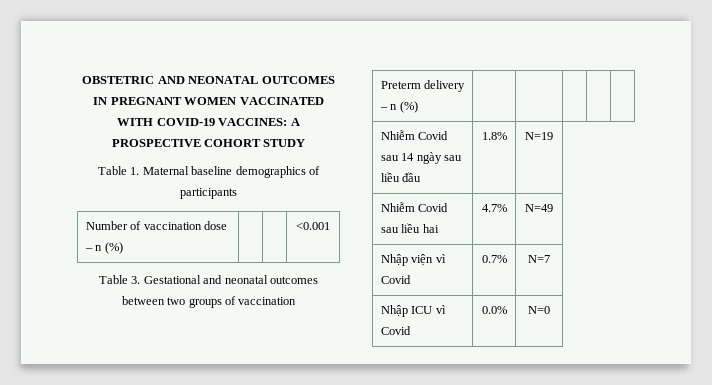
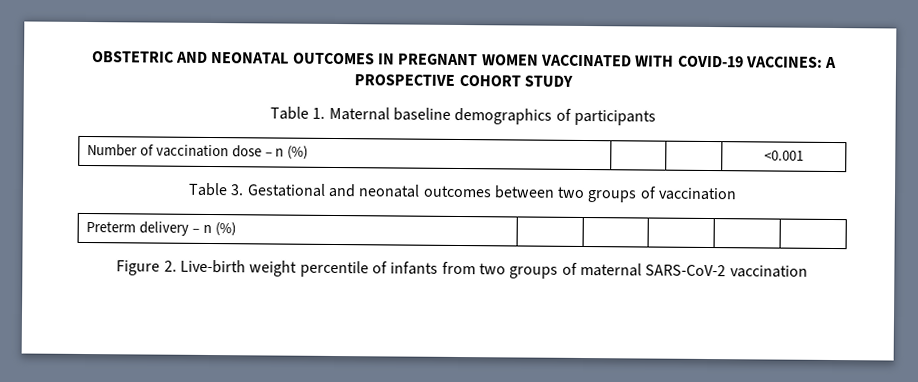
- Nhiễm Covid sau 14 ngày sau liều đầu | 1.8% | N=19
- Nhiễm Covid sau liều hai | 4.7% | N=49
- Nhập viện vì Covid | 0.7% | N=7
- Nhập ICU vì Covid | 0.0% | N=0
+ Figure 2. Live-birth weight percentile of infants from two groups of maternal SARS-CoV-2 vaccination

